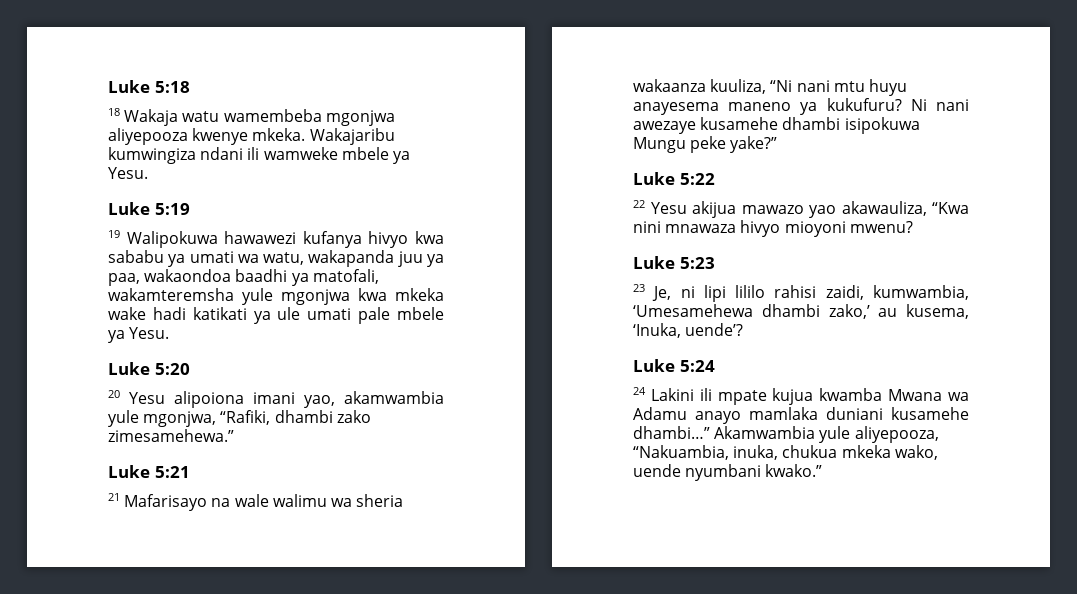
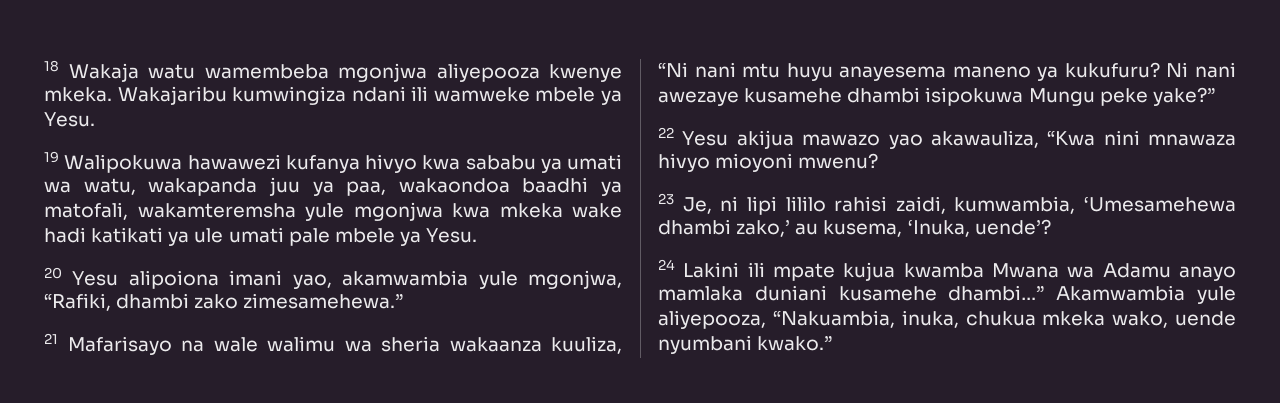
- Luke 5:18
- Luke 5:19
- Luke 5:20
- Luke 5:21
- Luke 5:22
- Luke 5:23
- Luke 5:24

